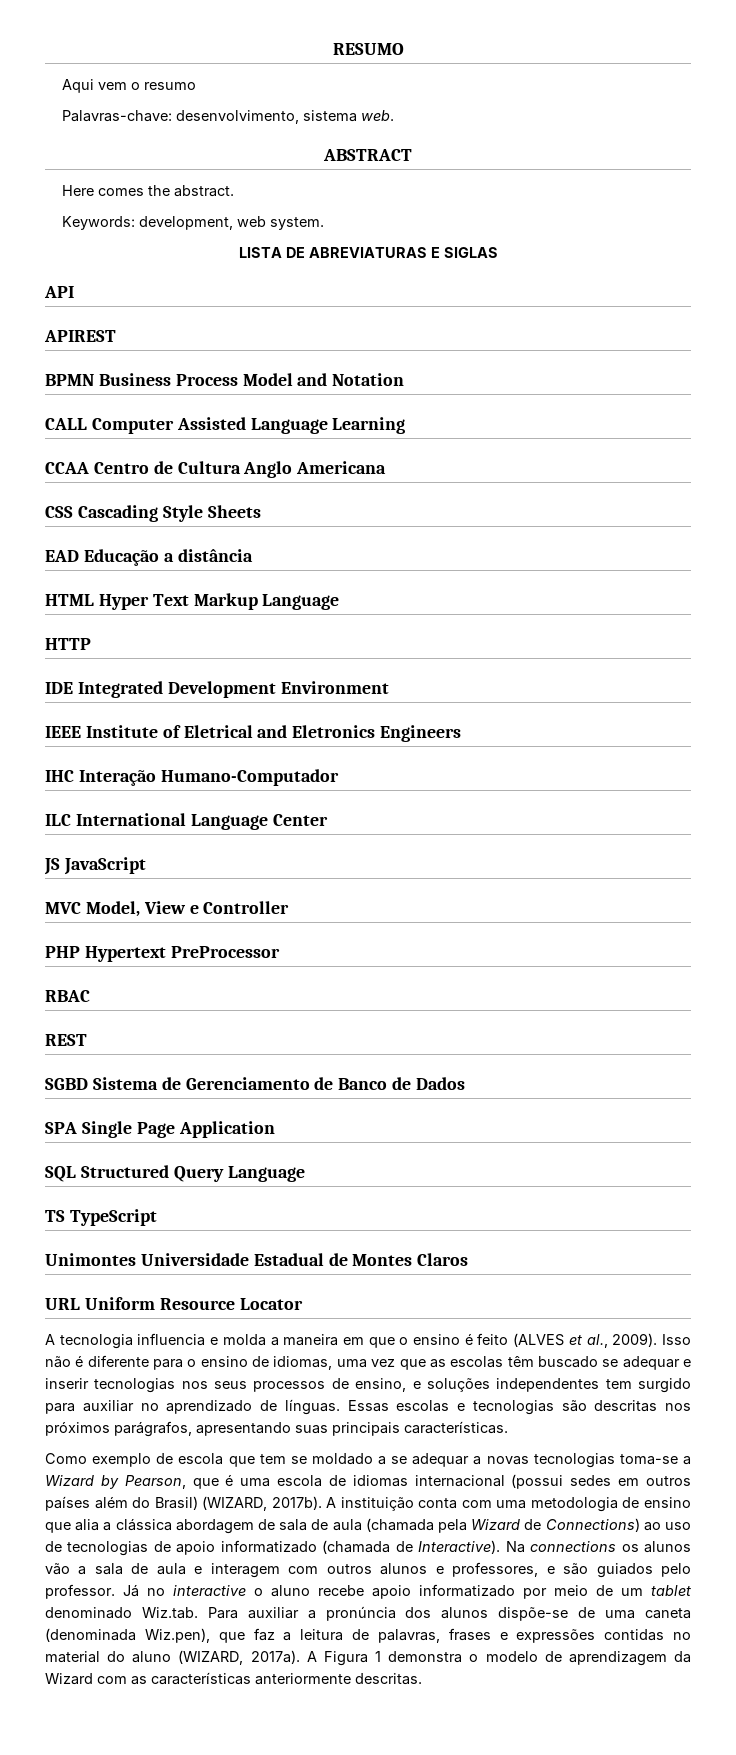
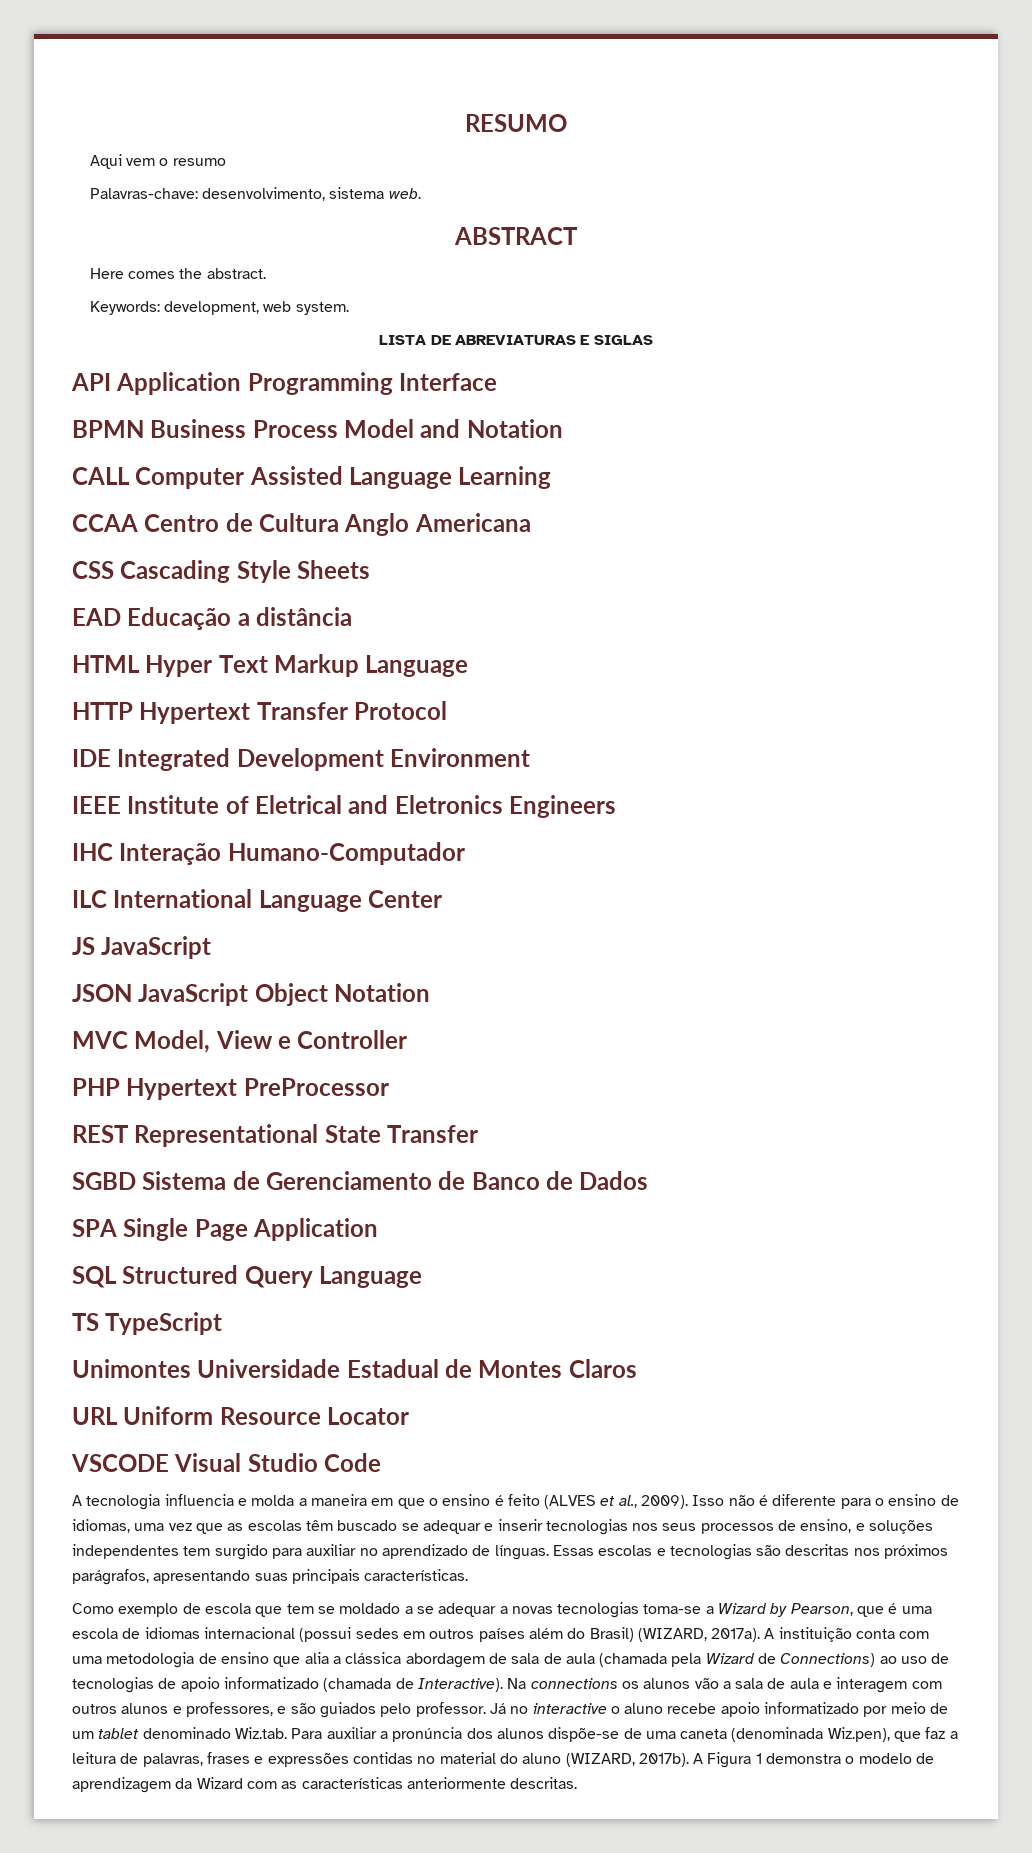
- API
- APIREST
+ API Application Programming Interface
- HTTP
+ HTTP Hypertext Transfer Protocol
+ JSON JavaScript Object Notation
- RBAC
- REST
+ REST Representational State Transfer
+ VSCODE Visual Studio Code
- Como exemplo de escola que tem se moldado a se adequar a novas tecnologias toma-se a Wizard by Pearson, que é uma escola de idiomas internacional (possui sedes em outros países além do Brasil) (WIZARD, 2017b).
+ Como exemplo de escola que tem se moldado a se adequar a novas tecnologias toma-se a Wizard by Pearson, que é uma escola de idiomas internacional (possui sedes em outros países além do Brasil) (WIZARD, 2017a).
- Já no interactive o aluno recebe apoio informatizado por meio de um tablet denominado Wiz.tab. Para auxiliar a pronúncia dos alunos dispõe-se de uma caneta (denominada Wiz.pen), que faz a leitura de palavras, frases e expressões contidas no material do aluno (WIZARD, 2017a).
+ Já no interactive o aluno recebe apoio informatizado por meio de um tablet denominado Wiz.tab. Para auxiliar a pronúncia dos alunos dispõe-se de uma caneta (denominada Wiz.pen), que faz a leitura de palavras, frases e expressões contidas no material do aluno (WIZARD, 2017b).

